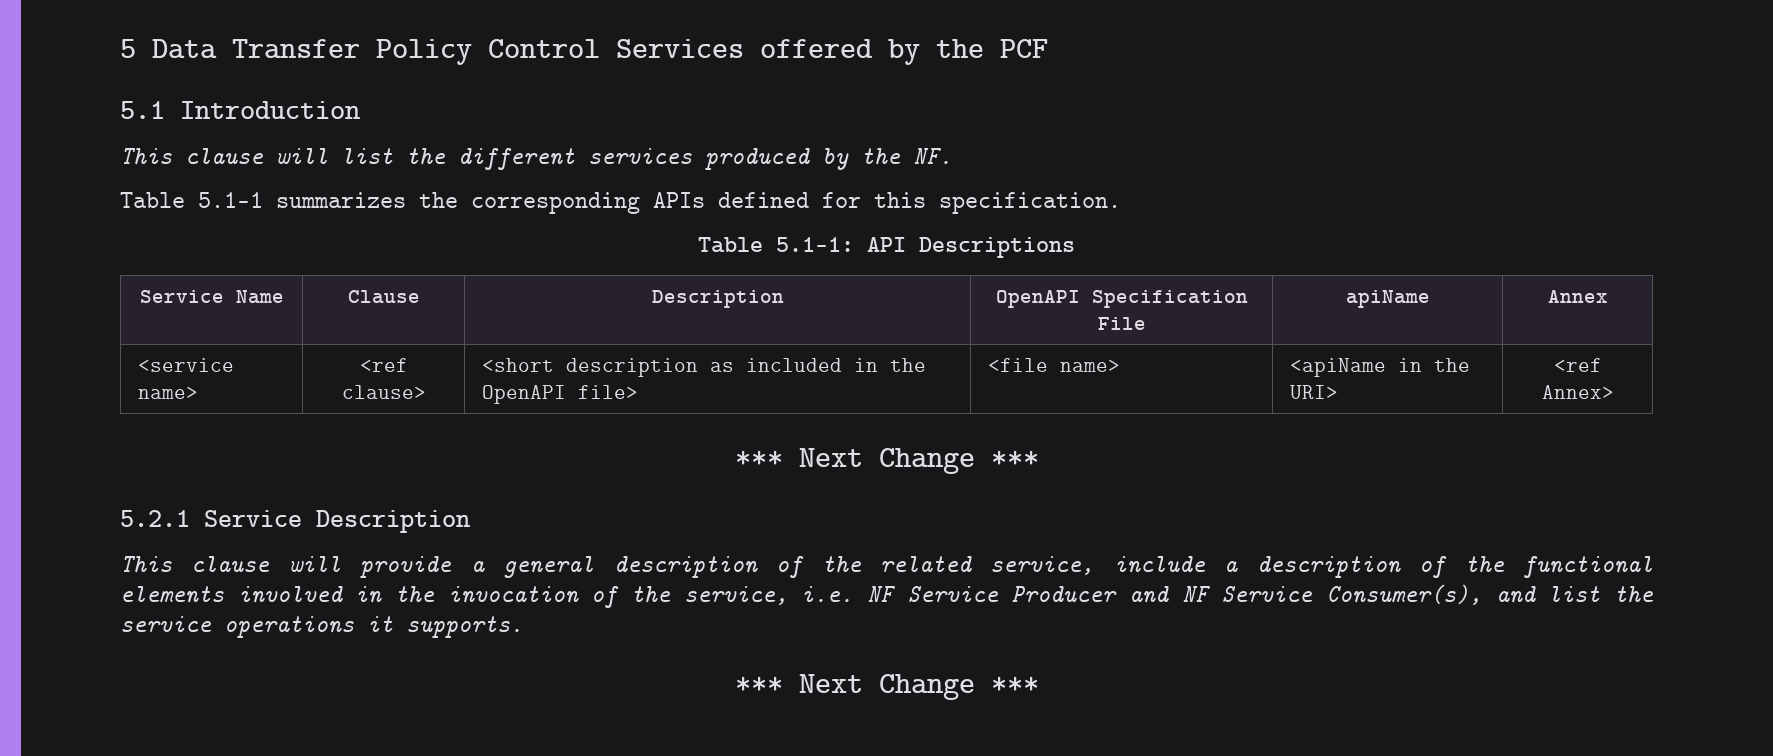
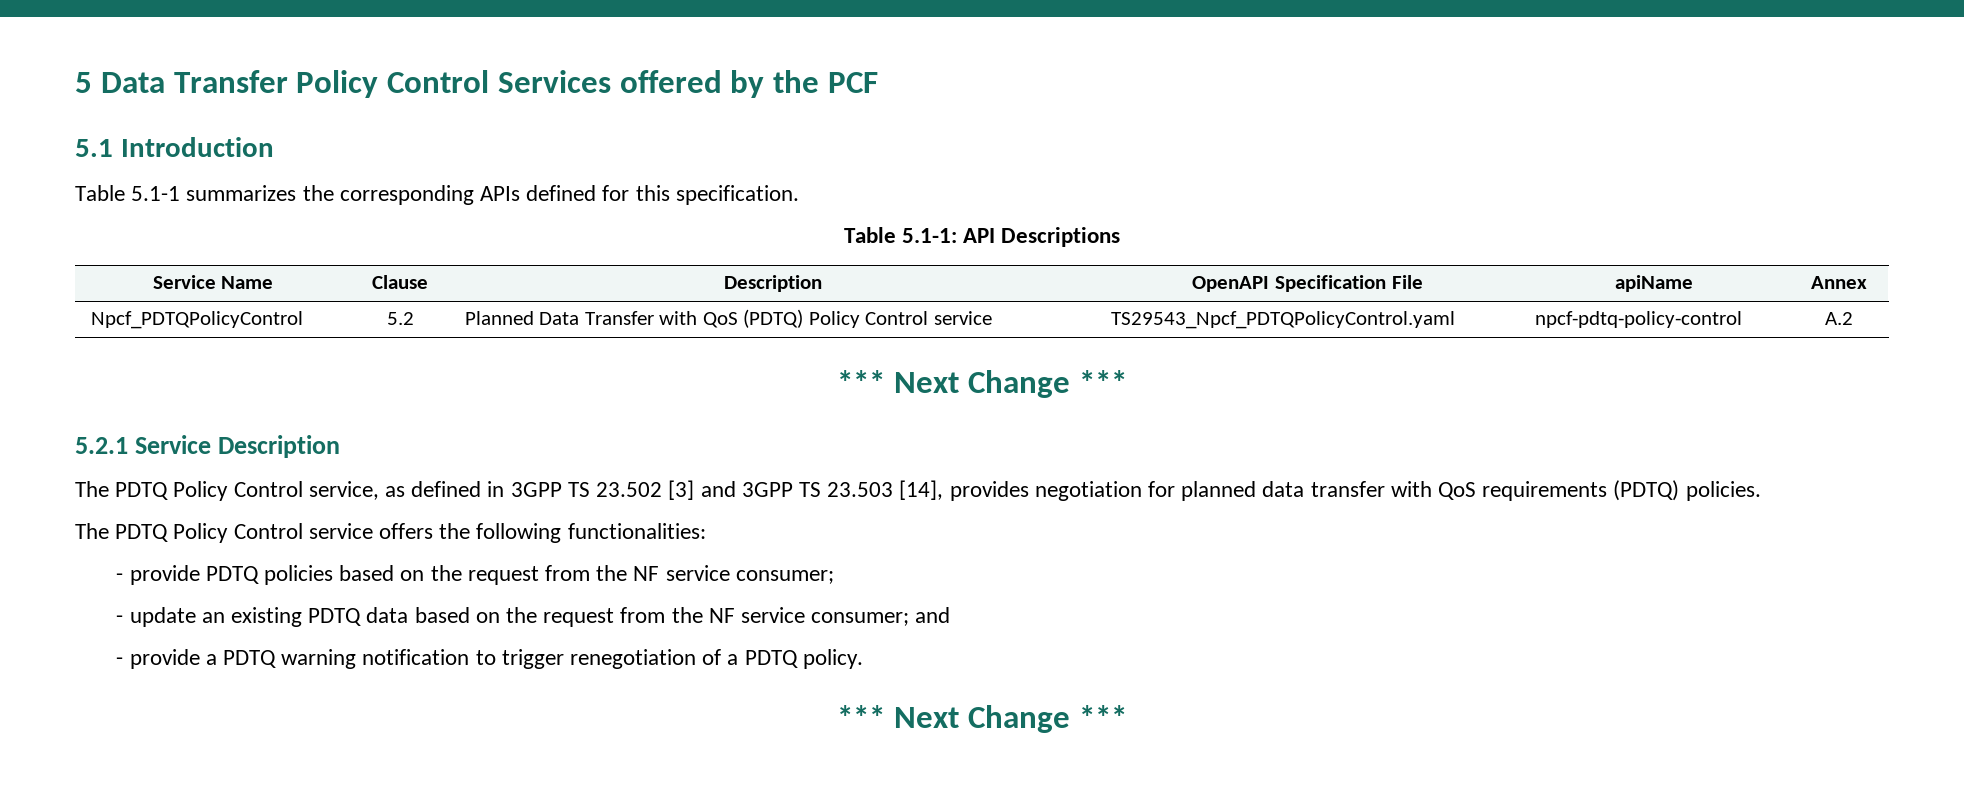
- This clause will list the different services produced by the NF.
- <service name> | <ref clause> | <short description as included in the OpenAPI file> | <file name> | <apiName in the URI> | <ref Annex>
+ Npcf_PDTQPolicyControl | 5.2 | Planned Data Transfer with QoS (PDTQ) Policy Control service | TS29543_Npcf_PDTQPolicyControl.yaml | npcf-pdtq-policy-control | A.2
- This clause will provide a general description of the related service, include a description of the functional elements involved in the invocation of the service, i.e. NF Service Producer and NF Service Consumer(s), and list the service operations it supports.
+ The PDTQ Policy Control service, as defined in 3GPP TS 23.502 [3] and 3GPP TS 23.503 [14], provides negotiation for planned data transfer with QoS requirements (PDTQ) policies.
+ The PDTQ Policy Control service offers the following functionalities:
+ - provide PDTQ policies based on the request from the NF service consumer;
+ - update an existing PDTQ data based on the request from the NF service consumer; and
+ - provide a PDTQ warning notification to trigger renegotiation of a PDTQ policy.

